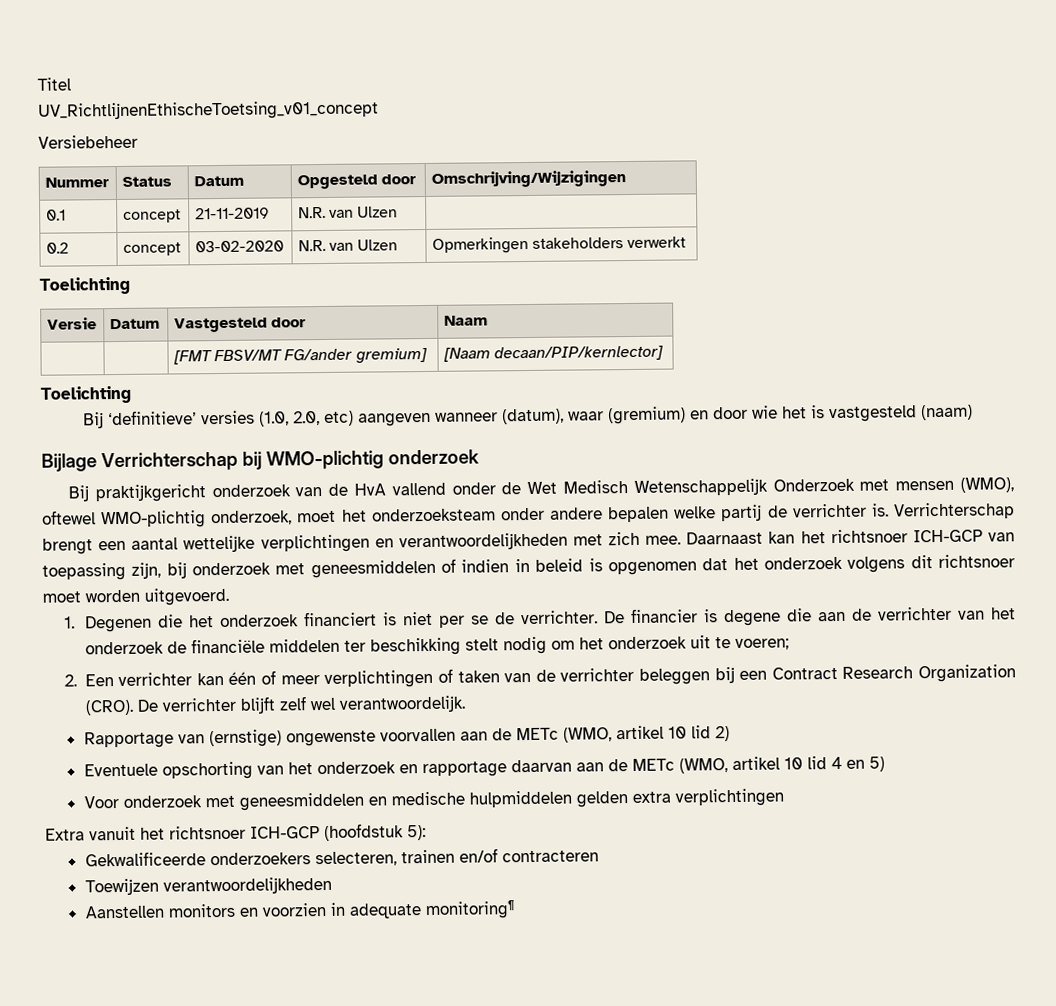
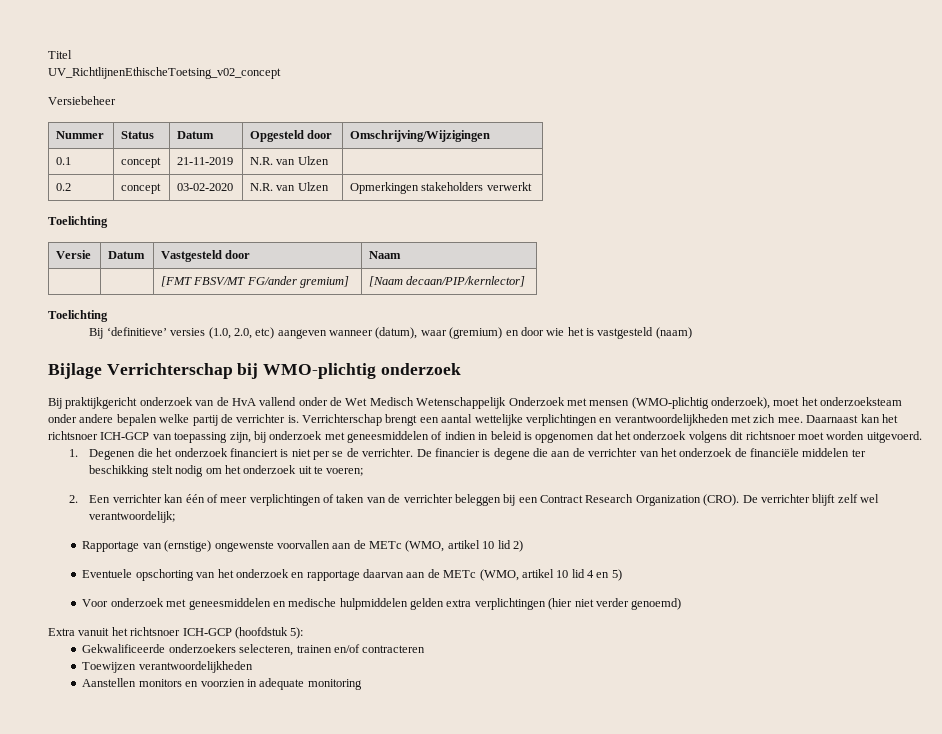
- UV_RichtlijnenEthischeToetsing_v01_concept
+ UV_RichtlijnenEthischeToetsing_v02_concept
- Bij praktijkgericht onderzoek van de HvA vallend onder de Wet Medisch Wetenschappelijk Onderzoek met mensen (WMO), oftewel WMO-plichtig onderzoek, moet het onderzoeksteam onder andere bepalen welke partij de verrichter is.
+ Bij praktijkgericht onderzoek van de HvA vallend onder de Wet Medisch Wetenschappelijk Onderzoek met mensen (WMO-plichtig onderzoek), moet het onderzoeksteam onder andere bepalen welke partij de verrichter is.
- De verrichter blijft zelf wel verantwoordelijk.
+ De verrichter blijft zelf wel verantwoordelijk;
- Voor onderzoek met geneesmiddelen en medische hulpmiddelen gelden extra verplichtingen
+ Voor onderzoek met geneesmiddelen en medische hulpmiddelen gelden extra verplichtingen (hier niet verder genoemd)
- Aanstellen monitors en voorzien in adequate monitoring¶
+ Aanstellen monitors en voorzien in adequate monitoring

